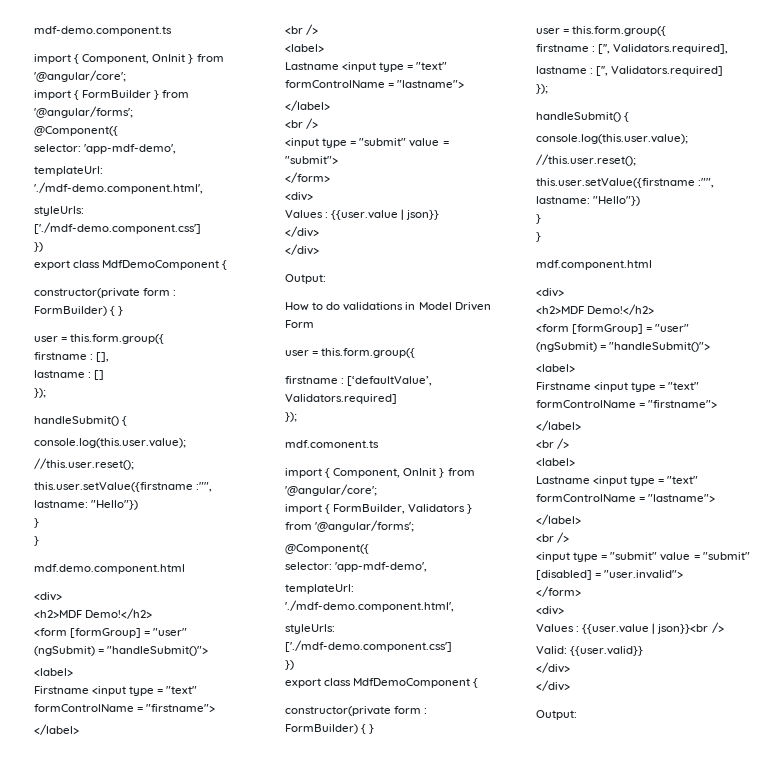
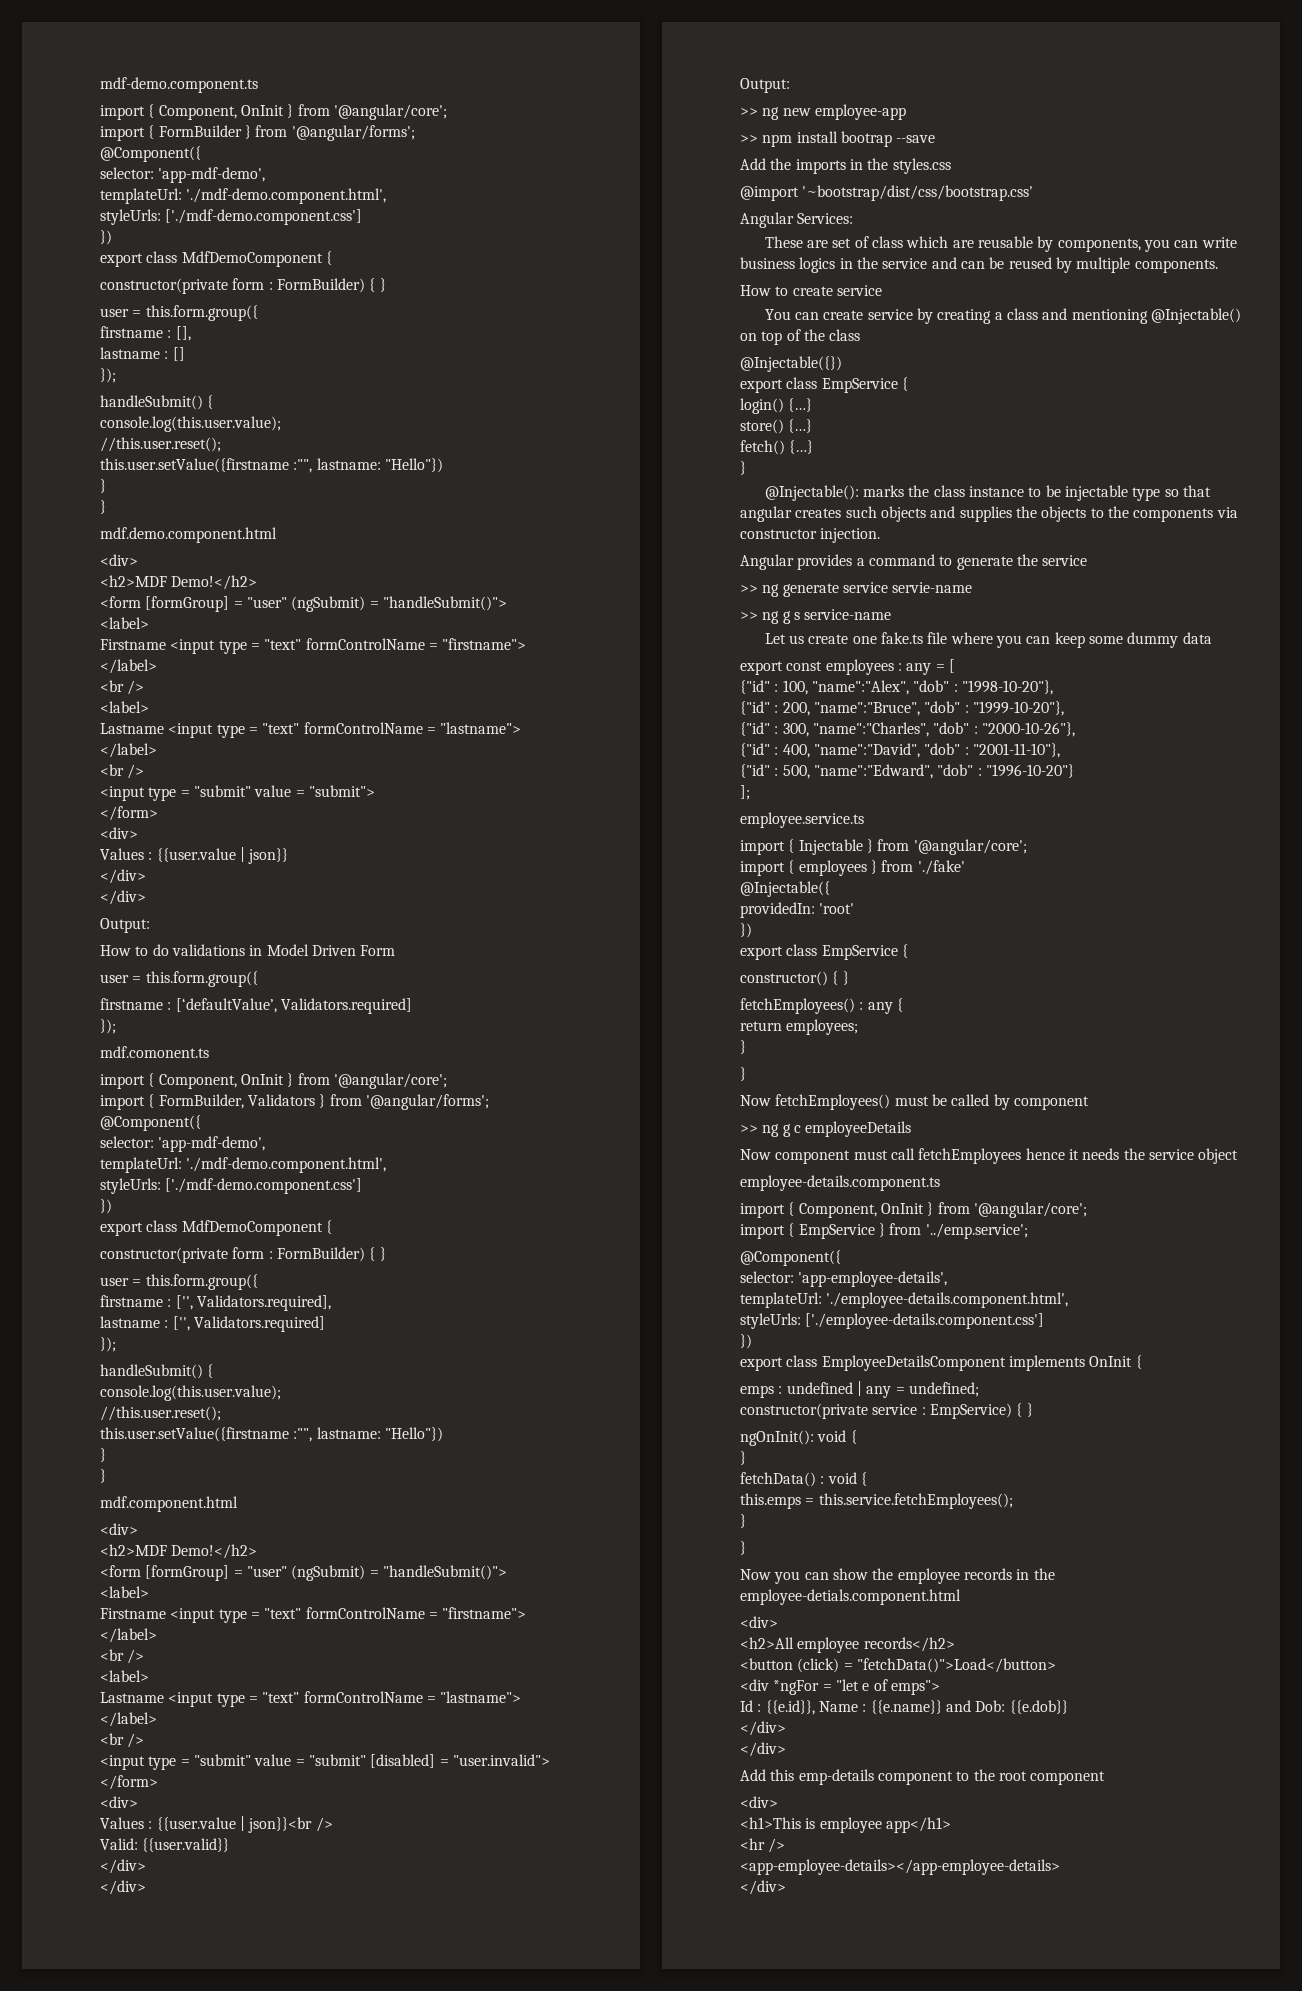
+ >> ng new employee-app
+ >> npm install bootrap --save
+ Add the imports in the styles.css
+ @import '~bootstrap/dist/css/bootstrap.css'
+ Angular Services:
+ These are set of class which are reusable by components, you can write business logics in the service and can be reused by multiple components.
+ How to create service
+ You can create service by creating a class and mentioning @Injectable() on top of the class
+ @Injectable({})
+ export class EmpService {
+ login() {…}
+ store() {…}
+ fetch() {…}
+ }
+ @Injectable(): marks the class instance to be injectable type so that angular creates such objects and supplies the objects to the components via constructor injection.
+ Angular provides a command to generate the service
+ >> ng generate service servie-name
+ >> ng g s service-name
+ Let us create one fake.ts file where you can keep some dummy data
+ export const employees : any = [
+ {"id" : 100, "name":"Alex", "dob" : "1998-10-20"},
+ {"id" : 200, "name":"Bruce", "dob" : "1999-10-20"},
+ {"id" : 300, "name":"Charles", "dob" : "2000-10-26"},
+ {"id" : 400, "name":"David", "dob" : "2001-11-10"},
+ {"id" : 500, "name":"Edward", "dob" : "1996-10-20"}
+ ];
+ employee.service.ts
+ import { Injectable } from '@angular/core';
+ import { employees } from './fake'
+ @Injectable({
+ providedIn: 'root'
+ })
+ export class EmpService {
+ constructor() { }
+ fetchEmployees() : any {
+ return employees;
+ }
+ }
+ Now fetchEmployees() must be called by component
+ >> ng g c employeeDetails
+ Now component must call fetchEmployees hence it needs the service object
+ employee-details.component.ts
+ import { Component, OnInit } from '@angular/core';
+ import { EmpService } from '../emp.service';
+ @Component({
+ selector: 'app-employee-details',
+ templateUrl: './employee-details.component.html',
+ styleUrls: ['./employee-details.component.css']
+ })
+ export class EmployeeDetailsComponent implements OnInit {
+ emps : undefined | any = undefined;
+ constructor(private service : EmpService) { }
+ ngOnInit(): void {
+ }
+ fetchData() : void {
+ this.emps = this.service.fetchEmployees();
+ }
+ }
+ Now you can show the employee records in the employee-detials.component.html
+ <div>
+ <h2>All employee records</h2>
+ <button (click) = "fetchData()">Load</button>
+ <div *ngFor = "let e of emps">
+ Id : {{e.id}}, Name : {{e.name}} and Dob: {{e.dob}}
+ </div>
+ </div>
+ Add this emp-details component to the root component
+ <div>
+ <h1>This is employee app</h1>
+ <hr />
+ <app-employee-details></app-employee-details>
+ </div>

